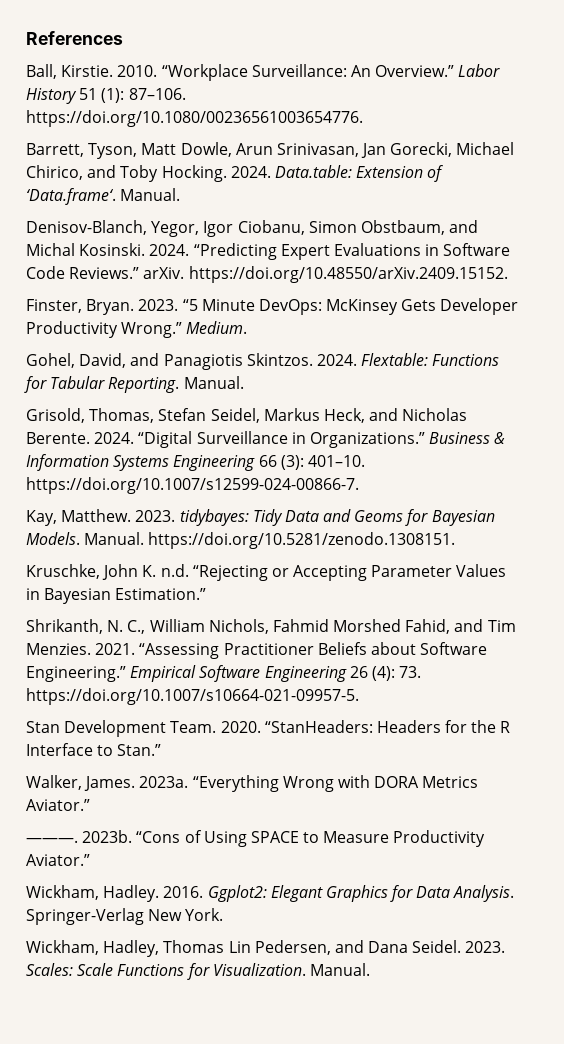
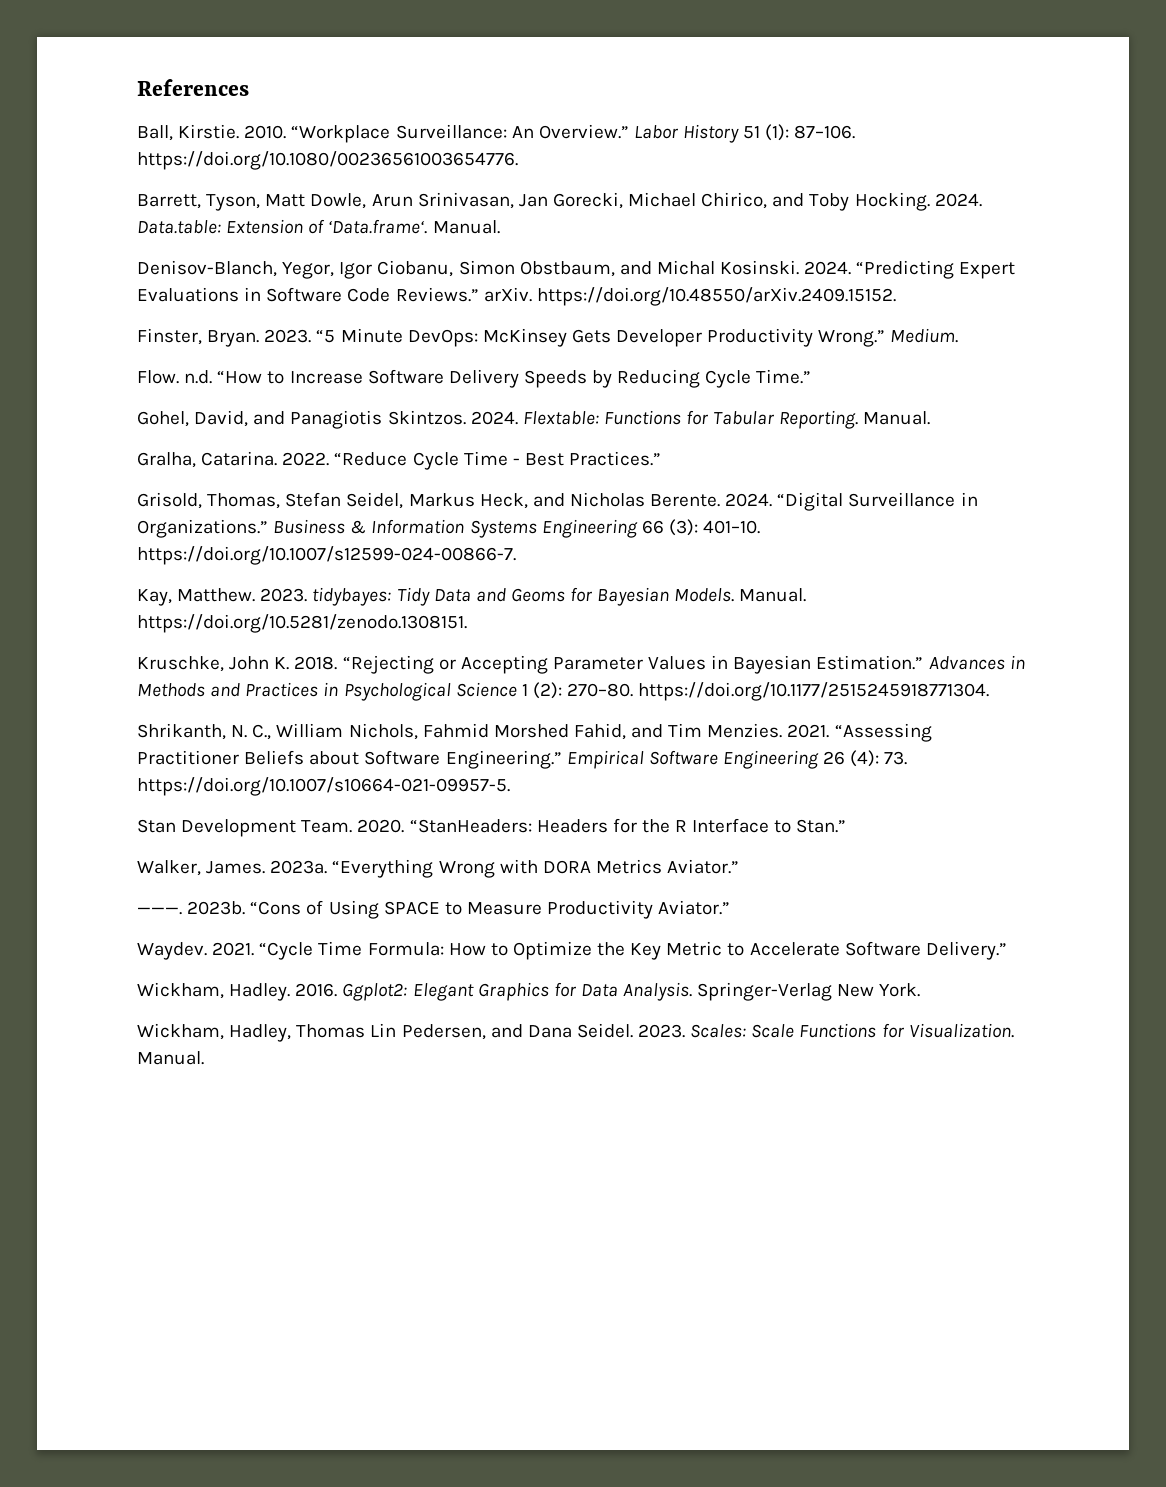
+ Flow. n.d. “How to Increase Software Delivery Speeds by Reducing Cycle Time.”
+ Gralha, Catarina. 2022. “Reduce Cycle Time - Best Practices.”
- Kruschke, John K. n.d. “Rejecting or Accepting Parameter Values in Bayesian Estimation.”
+ Kruschke, John K. 2018. “Rejecting or Accepting Parameter Values in Bayesian Estimation.” Advances in Methods and Practices in Psychological Science 1 (2): 270–80. https://doi.org/10.1177/2515245918771304.
+ Waydev. 2021. “Cycle Time Formula: How to Optimize the Key Metric to Accelerate Software Delivery.”

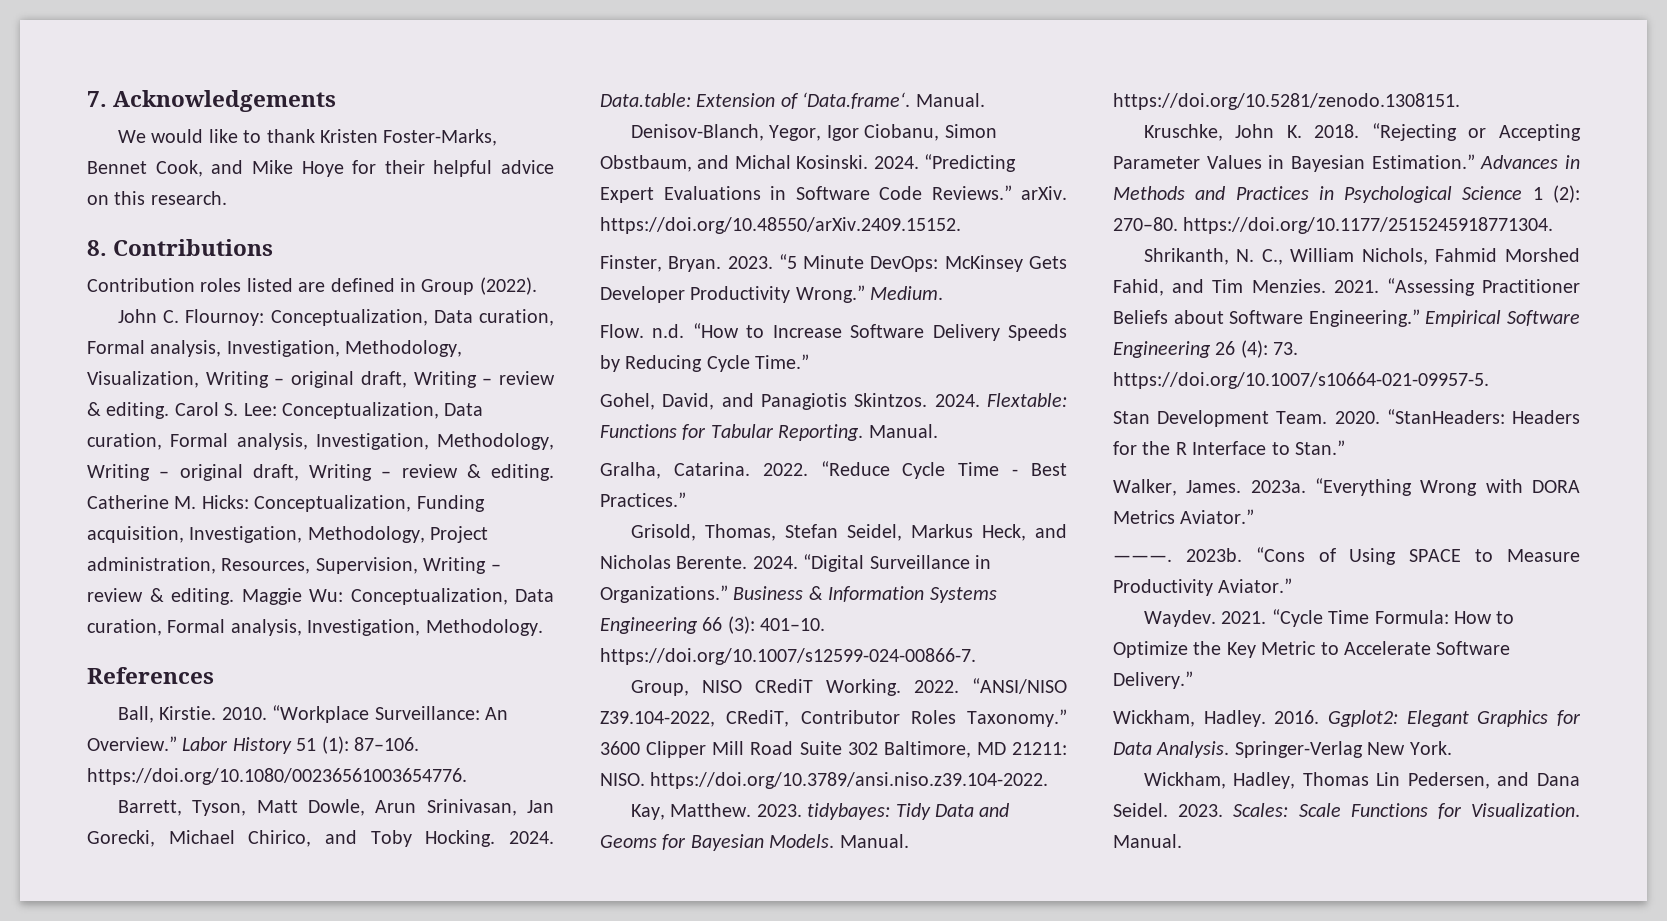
+ 7. Acknowledgements
+ We would like to thank Kristen Foster-Marks, Bennet Cook, and Mike Hoye for their helpful advice on this research.
+ 8. Contributions
+ Contribution roles listed are defined in Group (2022).
+ John C. Flournoy: Conceptualization, Data curation, Formal analysis, Investigation, Methodology, Visualization, Writing – original draft, Writing – review & editing. Carol S. Lee: Conceptualization, Data curation, Formal analysis, Investigation, Methodology, Writing – original draft, Writing – review & editing. Catherine M. Hicks: Conceptualization, Funding acquisition, Investigation, Methodology, Project administration, Resources, Supervision, Writing – review & editing. Maggie Wu: Conceptualization, Data curation, Formal analysis, Investigation, Methodology.
+ Group, NISO CRediT Working. 2022. “ANSI/NISO Z39.104-2022, CRediT, Contributor Roles Taxonomy.” 3600 Clipper Mill Road Suite 302 Baltimore, MD 21211: NISO. https://doi.org/10.3789/ansi.niso.z39.104-2022.

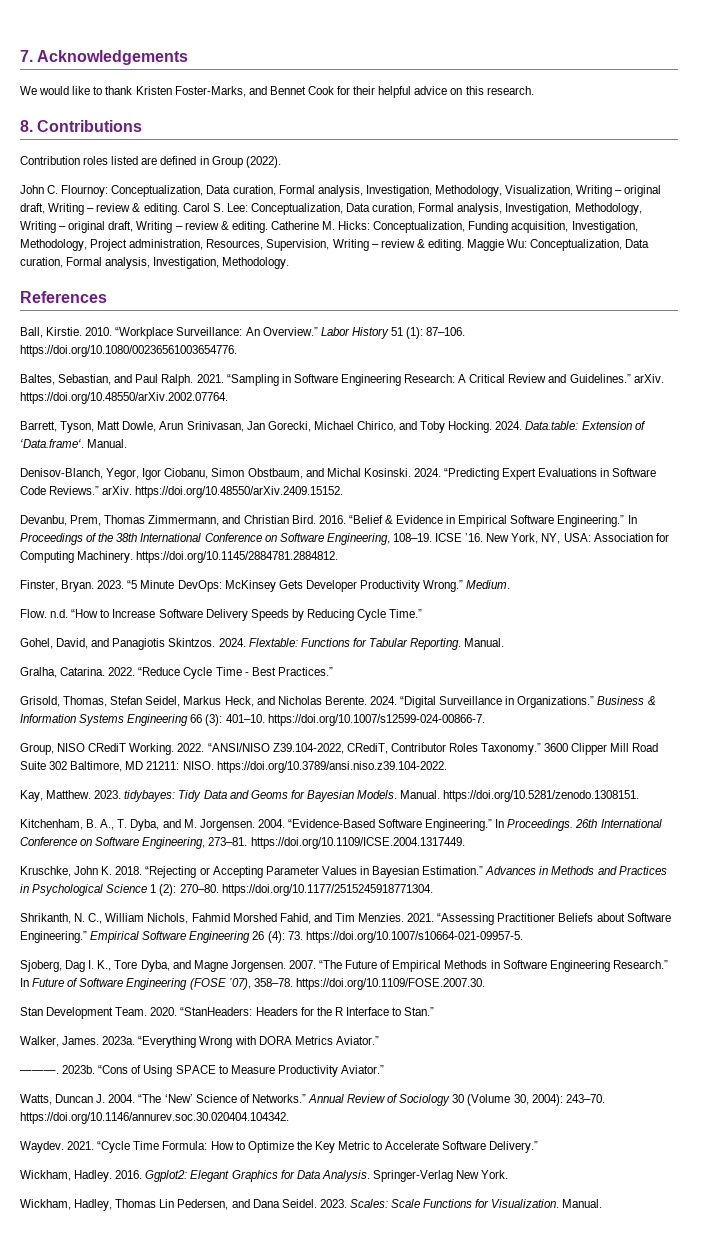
- We would like to thank Kristen Foster-Marks, Bennet Cook, and Mike Hoye for their helpful advice on this research.
+ We would like to thank Kristen Foster-Marks, and Bennet Cook for their helpful advice on this research.
+ Baltes, Sebastian, and Paul Ralph. 2021. “Sampling in Software Engineering Research: A Critical Review and Guidelines.” arXiv. https://doi.org/10.48550/arXiv.2002.07764.
+ Devanbu, Prem, Thomas Zimmermann, and Christian Bird. 2016. “Belief & Evidence in Empirical Software Engineering.” In Proceedings of the 38th International Conference on Software Engineering, 108–19. ICSE ’16. New York, NY, USA: Association for Computing Machinery. https://doi.org/10.1145/2884781.2884812.
+ Kitchenham, B. A., T. Dyba, and M. Jorgensen. 2004. “Evidence-Based Software Engineering.” In Proceedings. 26th International Conference on Software Engineering, 273–81. https://doi.org/10.1109/ICSE.2004.1317449.
+ Sjoberg, Dag I. K., Tore Dyba, and Magne Jorgensen. 2007. “The Future of Empirical Methods in Software Engineering Research.” In Future of Software Engineering (FOSE ’07), 358–78. https://doi.org/10.1109/FOSE.2007.30.
+ Watts, Duncan J. 2004. “The ‘New’ Science of Networks.” Annual Review of Sociology 30 (Volume 30, 2004): 243–70. https://doi.org/10.1146/annurev.soc.30.020404.104342.

